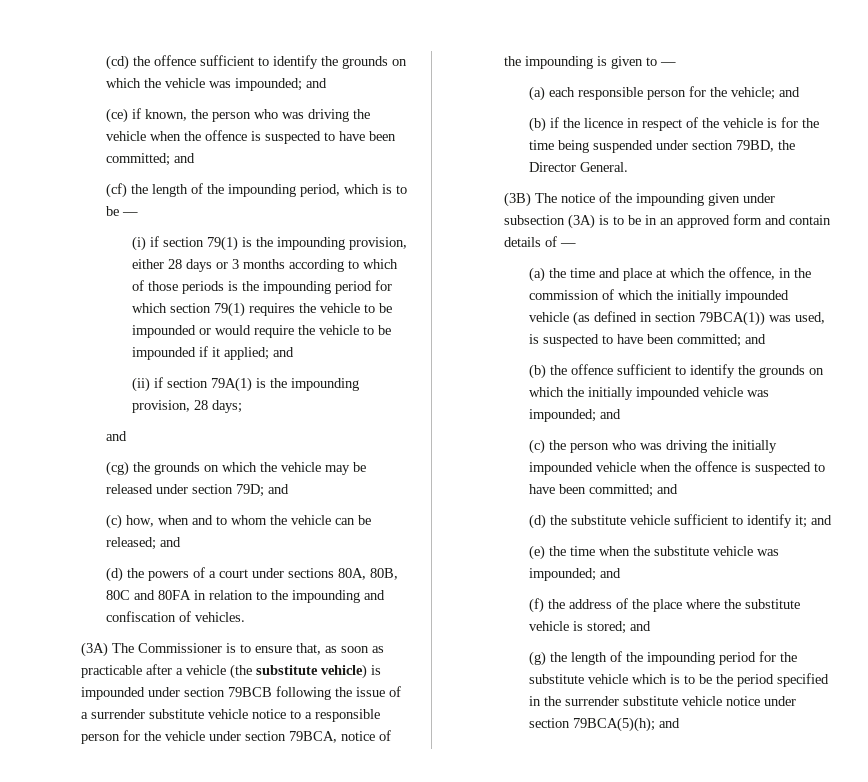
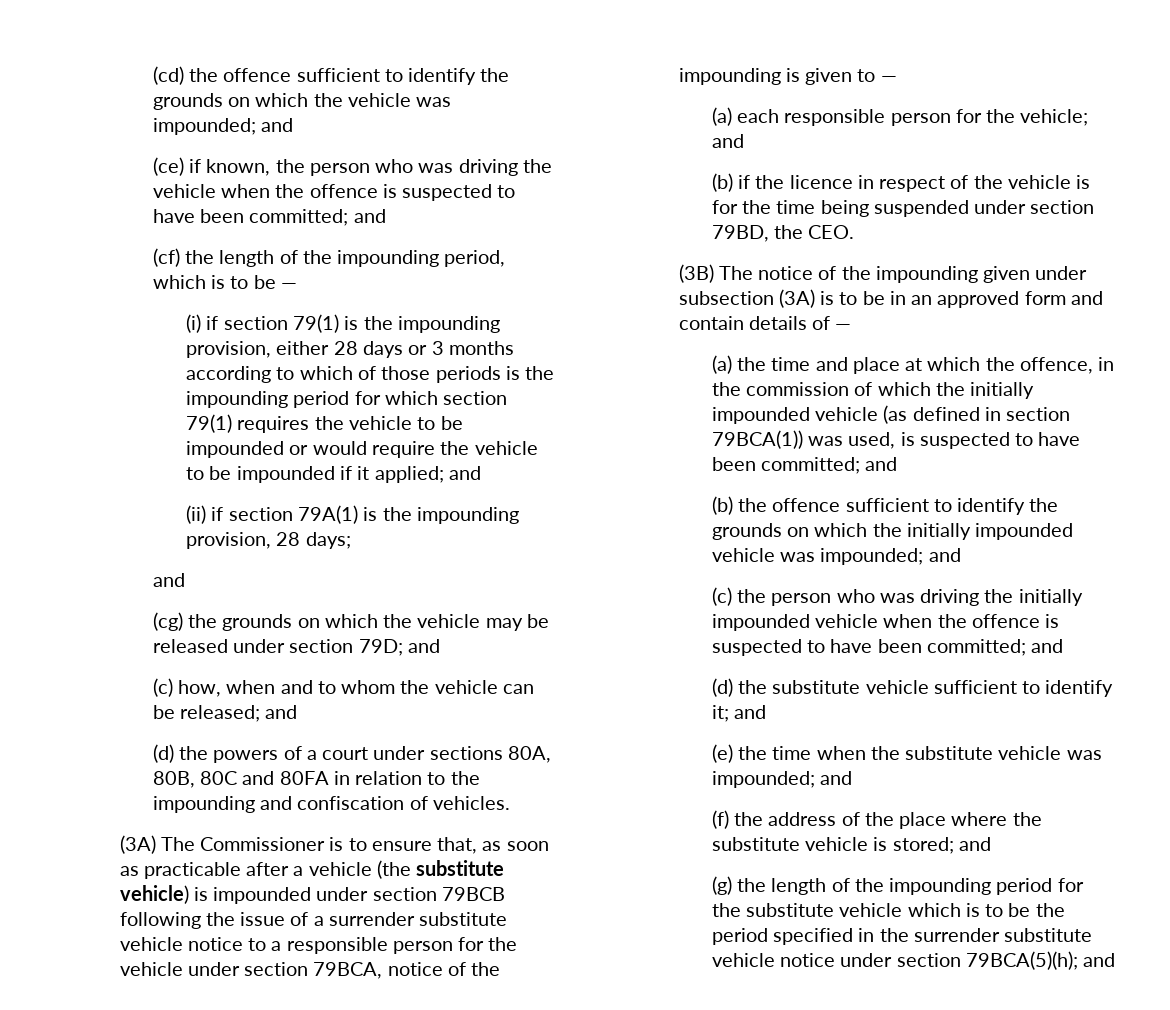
- (b) if the licence in respect of the vehicle is for the time being suspended under section 79BD, the Director General.
+ (b) if the licence in respect of the vehicle is for the time being suspended under section 79BD, the CEO.

